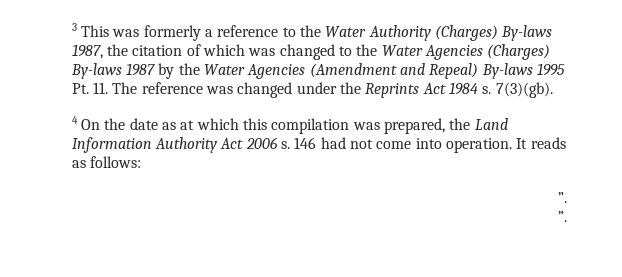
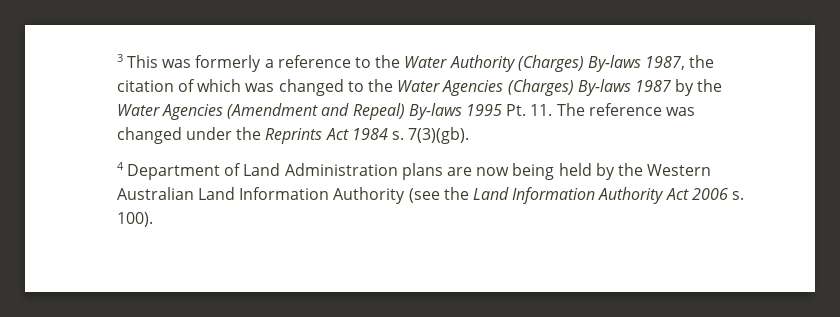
- 4 On the date as at which this compilation was prepared, the Land Information Authority Act 2006 s.
+ 4 Department of Land Administration plans are now being held by the Western Australian Land Information Authority (see the Land Information Authority Act 2006 s.
- 146 had not come into operation. It reads as follows:
- ”.
- ”.
+ 100).

